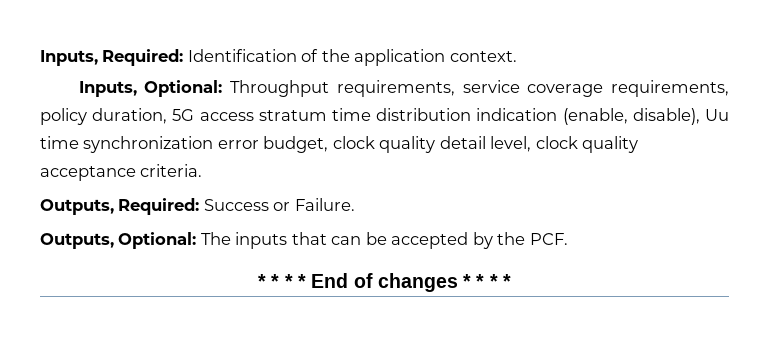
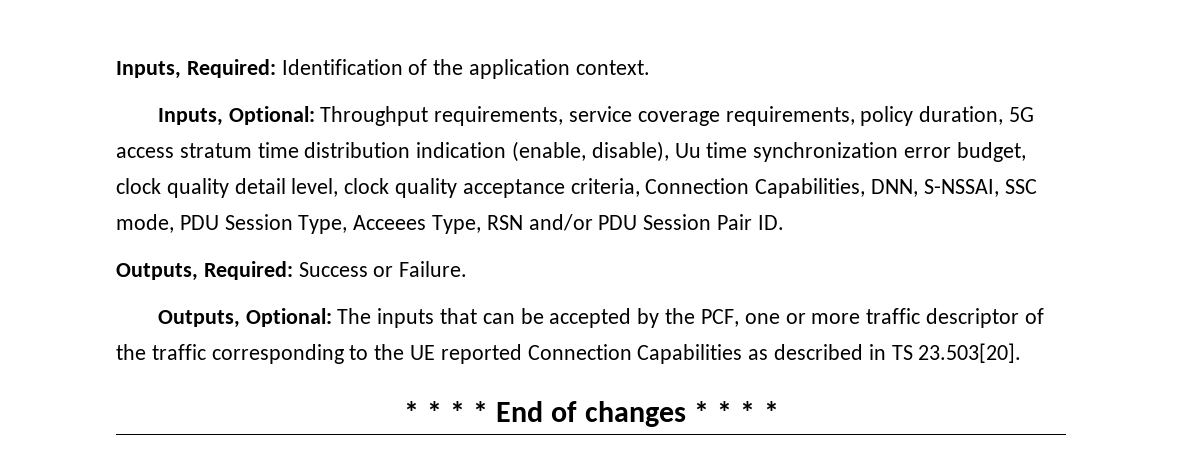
- Inputs, Optional: Throughput requirements, service coverage requirements, policy duration, 5G access stratum time distribution indication (enable, disable), Uu time synchronization error budget, clock quality detail level, clock quality acceptance criteria.
+ Inputs, Optional: Throughput requirements, service coverage requirements, policy duration, 5G access stratum time distribution indication (enable, disable), Uu time synchronization error budget, clock quality detail level, clock quality acceptance criteria, Connection Capabilities, DNN, S-NSSAI, SSC mode, PDU Session Type, Acceees Type, RSN and/or PDU Session Pair ID.
- Outputs, Optional: The inputs that can be accepted by the PCF.
+ Outputs, Optional: The inputs that can be accepted by the PCF, one or more traffic descriptor of the traffic corresponding to the UE reported Connection Capabilities as described in TS 23.503[20].

